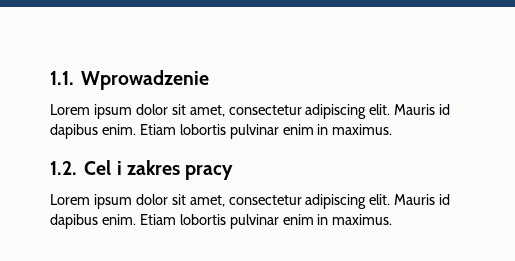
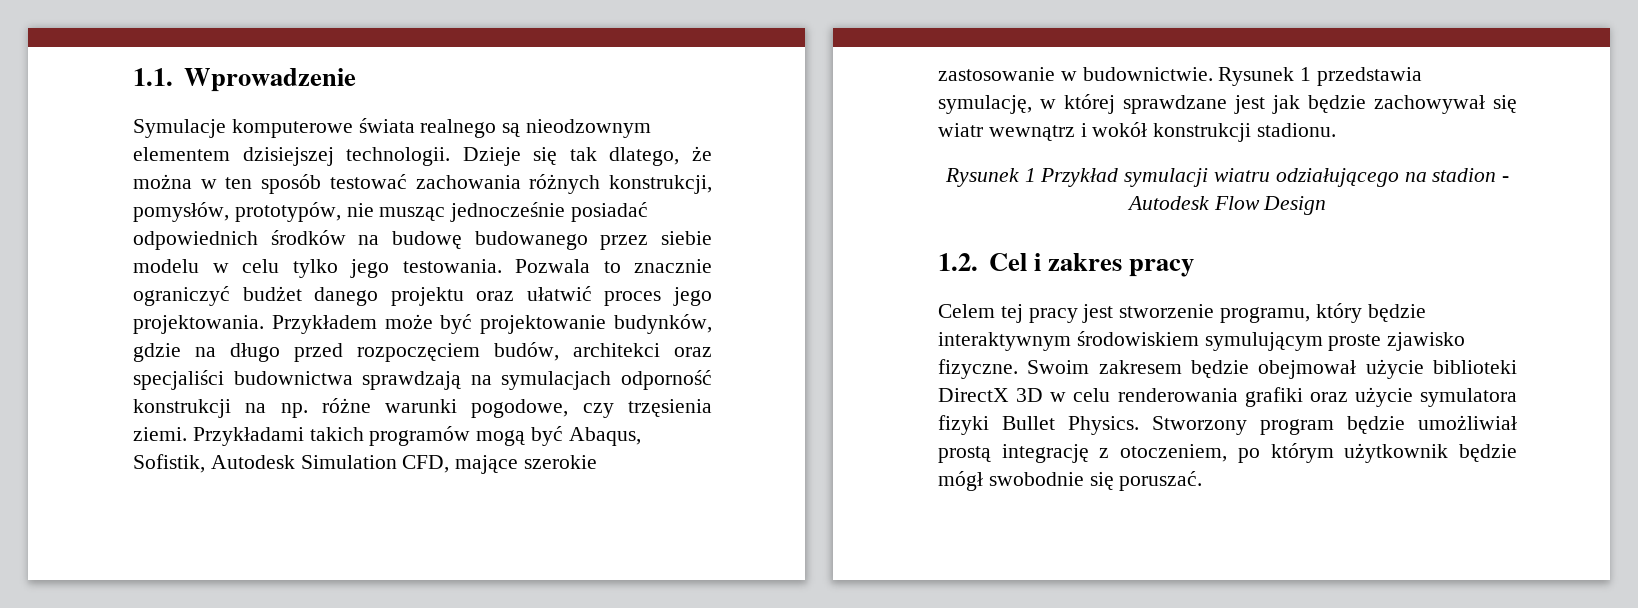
  1.1. Wprowadzenie
- Lorem ipsum dolor sit amet, consectetur adipiscing elit. Mauris id dapibus enim. Etiam lobortis pulvinar enim in maximus.
+ Symulacje komputerowe świata realnego są nieodzownym elementem dzisiejszej technologii. Dzieje się tak dlatego, że można w ten sposób testować zachowania różnych konstrukcji, pomysłów, prototypów, nie musząc jednocześnie posiadać odpowiednich środków na budowę budowanego przez siebie modelu w celu tylko jego testowania. Pozwala to znacznie ograniczyć budżet danego projektu oraz ułatwić proces jego projektowania. Przykładem może być projektowanie budynków, gdzie na długo przed rozpoczęciem budów, architekci oraz specjaliści budownictwa sprawdzają na symulacjach odporność konstrukcji na np. różne warunki pogodowe, czy trzęsienia ziemi. Przykładami takich programów mogą być Abaqus, Sofistik, Autodesk Simulation CFD, mające szerokie zastosowanie w budownictwie. Rysunek 1 przedstawia symulację, w której sprawdzane jest jak będzie zachowywał się wiatr wewnątrz i wokół konstrukcji stadionu.
+ Rysunek 1 Przykład symulacji wiatru odziałującego na stadion - Autodesk Flow Design
  1.2. Cel i zakres pracy
- Lorem ipsum dolor sit amet, consectetur adipiscing elit. Mauris id dapibus enim. Etiam lobortis pulvinar enim in maximus.
+ Celem tej pracy jest stworzenie programu, który będzie interaktywnym środowiskiem symulującym proste zjawisko fizyczne. Swoim zakresem będzie obejmował użycie biblioteki DirectX 3D w celu renderowania grafiki oraz użycie symulatora fizyki Bullet Physics. Stworzony program będzie umożliwiał prostą integrację z otoczeniem, po którym użytkownik będzie mógł swobodnie się poruszać.

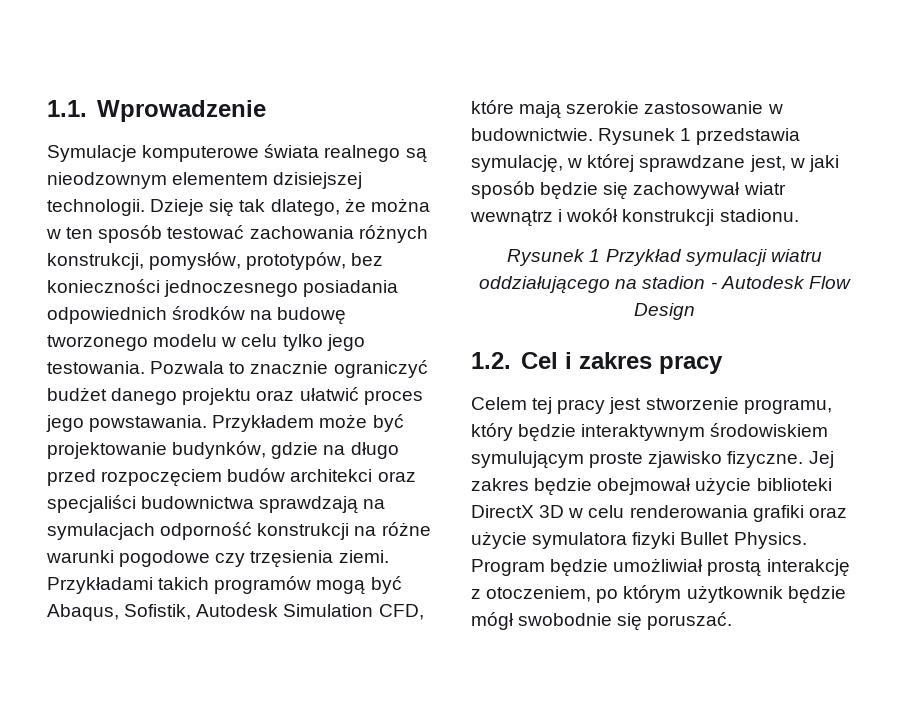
- Dzieje się tak dlatego, że można w ten sposób testować zachowania różnych konstrukcji, pomysłów, prototypów, nie musząc jednocześnie posiadać odpowiednich środków na budowę budowanego przez siebie modelu w celu tylko jego testowania.
+ Dzieje się tak dlatego, że można w ten sposób testować zachowania różnych konstrukcji, pomysłów, prototypów, bez konieczności jednoczesnego posiadania odpowiednich środków na budowę tworzonego modelu w celu tylko jego testowania.
- Pozwala to znacznie ograniczyć budżet danego projektu oraz ułatwić proces jego projektowania.
+ Pozwala to znacznie ograniczyć budżet danego projektu oraz ułatwić proces jego powstawania.
- Przykładem może być projektowanie budynków, gdzie na długo przed rozpoczęciem budów, architekci oraz specjaliści budownictwa sprawdzają na symulacjach odporność konstrukcji na np. różne warunki pogodowe, czy trzęsienia ziemi.
+ Przykładem może być projektowanie budynków, gdzie na długo przed rozpoczęciem budów architekci oraz specjaliści budownictwa sprawdzają na symulacjach odporność konstrukcji na różne warunki pogodowe czy trzęsienia ziemi.
- Przykładami takich programów mogą być Abaqus, Sofistik, Autodesk Simulation CFD, mające szerokie zastosowanie w budownictwie.
+ Przykładami takich programów mogą być Abaqus, Sofistik, Autodesk Simulation CFD, które mają szerokie zastosowanie w budownictwie.
- Rysunek 1 przedstawia symulację, w której sprawdzane jest jak będzie zachowywał się wiatr wewnątrz i wokół konstrukcji stadionu.
+ Rysunek 1 przedstawia symulację, w której sprawdzane jest, w jaki sposób będzie się zachowywał wiatr wewnątrz i wokół konstrukcji stadionu.
- Rysunek 1 Przykład symulacji wiatru odziałującego na stadion - Autodesk Flow Design
+ Rysunek 1 Przykład symulacji wiatru oddziałującego na stadion - Autodesk Flow Design
- Swoim zakresem będzie obejmował użycie biblioteki DirectX 3D w celu renderowania grafiki oraz użycie symulatora fizyki Bullet Physics.
+ Jej zakres będzie obejmował użycie biblioteki DirectX 3D w celu renderowania grafiki oraz użycie symulatora fizyki Bullet Physics.
- Stworzony program będzie umożliwiał prostą integrację z otoczeniem, po którym użytkownik będzie mógł swobodnie się poruszać.
+ Program będzie umożliwiał prostą interakcję z otoczeniem, po którym użytkownik będzie mógł swobodnie się poruszać.

